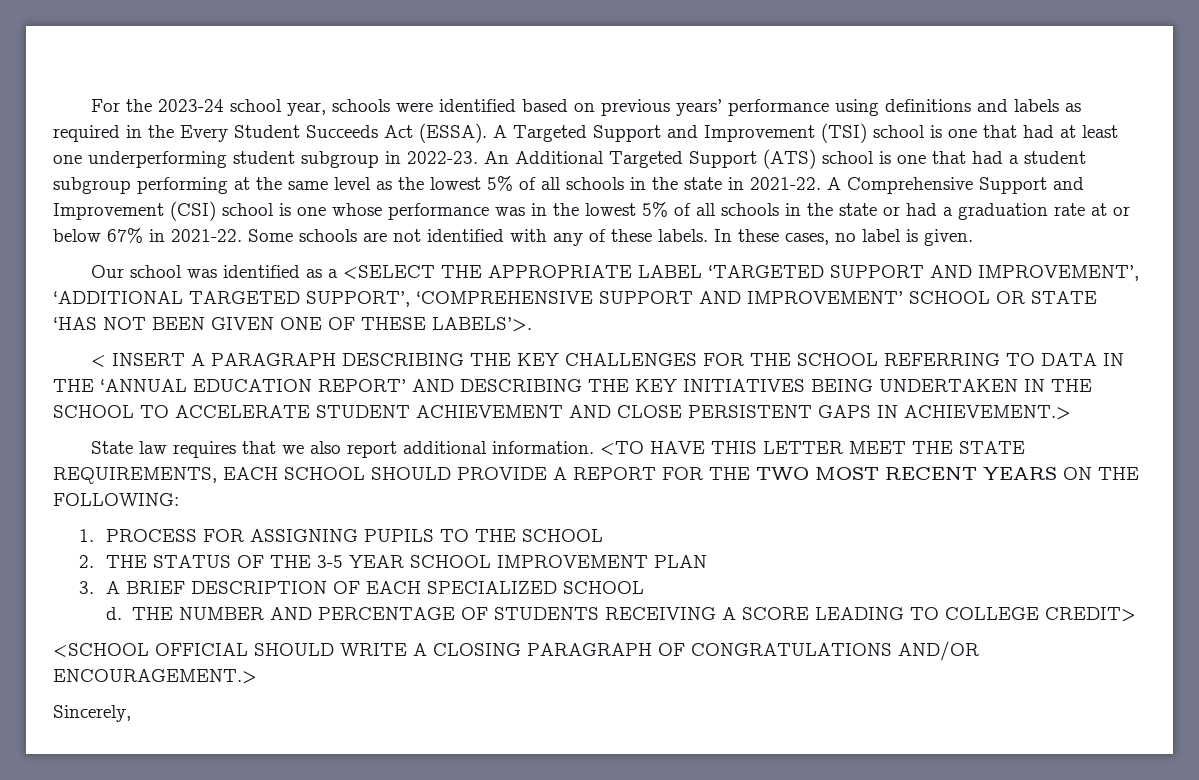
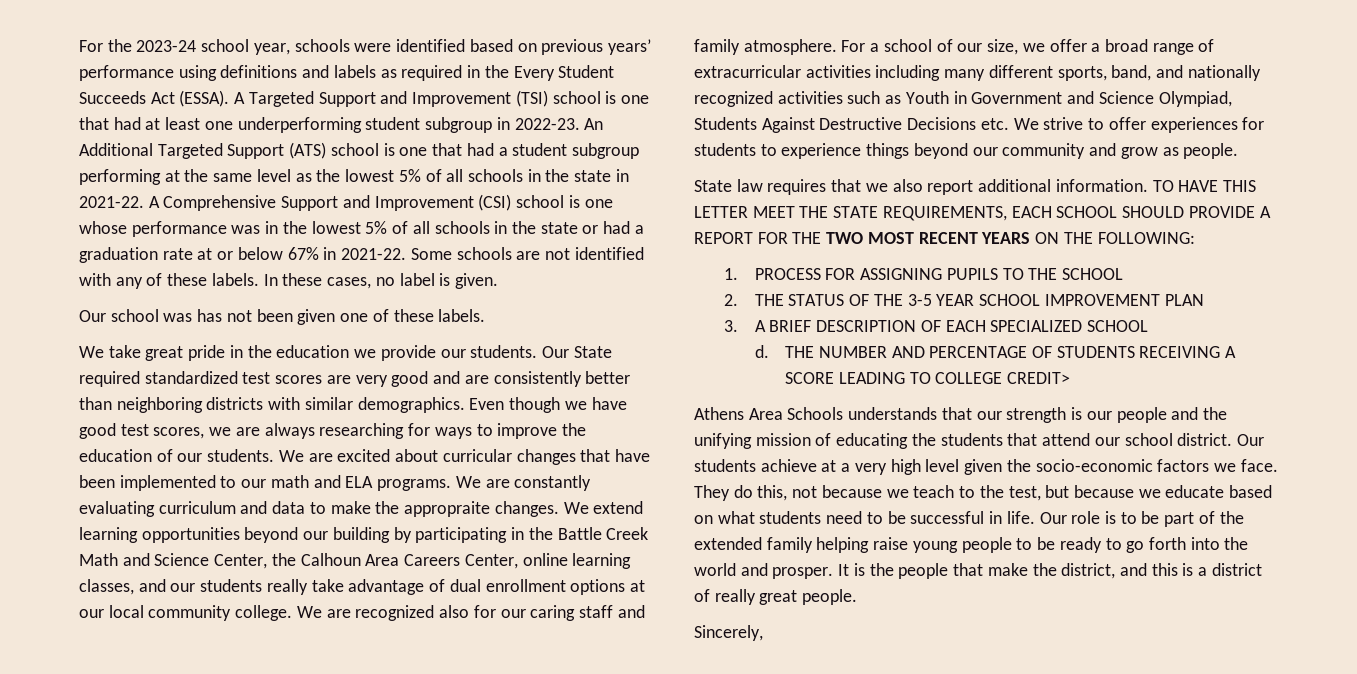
- Our school was identified as a <SELECT THE APPROPRIATE LABEL ‘TARGETED SUPPORT AND IMPROVEMENT’, ‘ADDITIONAL TARGETED SUPPORT’, ‘COMPREHENSIVE SUPPORT AND IMPROVEMENT’ SCHOOL OR STATE ‘HAS NOT BEEN GIVEN ONE OF THESE LABELS’>.
- < INSERT A PARAGRAPH DESCRIBING THE KEY CHALLENGES FOR THE SCHOOL REFERRING TO DATA IN THE ‘ANNUAL EDUCATION REPORT’ AND DESCRIBING THE KEY INITIATIVES BEING UNDERTAKEN IN THE SCHOOL TO ACCELERATE STUDENT ACHIEVEMENT AND CLOSE PERSISTENT GAPS IN ACHIEVEMENT.>
+ Our school was has not been given one of these labels.
+ We take great pride in the education we provide our students. Our State required standardized test scores are very good and are consistently better than neighboring districts with similar demographics. Even though we have good test scores, we are always researching for ways to improve the education of our students. We are excited about curricular changes that have been implemented to our math and ELA programs. We are constantly evaluating curriculum and data to make the appropraite changes. We extend learning opportunities beyond our building by participating in the Battle Creek Math and Science Center, the Calhoun Area Careers Center, online learning classes, and our students really take advantage of dual enrollment options at our local community college. We are recognized also for our caring staff and family atmosphere. For a school of our size, we offer a broad range of extracurricular activities including many different sports, band, and nationally recognized activities such as Youth in Government and Science Olympiad, Students Against Destructive Decisions etc. We strive to offer experiences for students to experience things beyond our community and grow as people.
- <TO HAVE THIS LETTER MEET THE STATE REQUIREMENTS, EACH SCHOOL SHOULD PROVIDE A REPORT FOR THE TWO MOST RECENT YEARS ON THE FOLLOWING:
+ TO HAVE THIS LETTER MEET THE STATE REQUIREMENTS, EACH SCHOOL SHOULD PROVIDE A REPORT FOR THE TWO MOST RECENT YEARS ON THE FOLLOWING:
- <SCHOOL OFFICIAL SHOULD WRITE A CLOSING PARAGRAPH OF CONGRATULATIONS AND/OR ENCOURAGEMENT.>
+ Athens Area Schools understands that our strength is our people and the unifying mission of educating the students that attend our school district. Our students achieve at a very high level given the socio-economic factors we face. They do this, not because we teach to the test, but because we educate based on what students need to be successful in life. Our role is to be part of the extended family helping raise young people to be ready to go forth into the world and prosper. It is the people that make the district, and this is a district of really great people.

